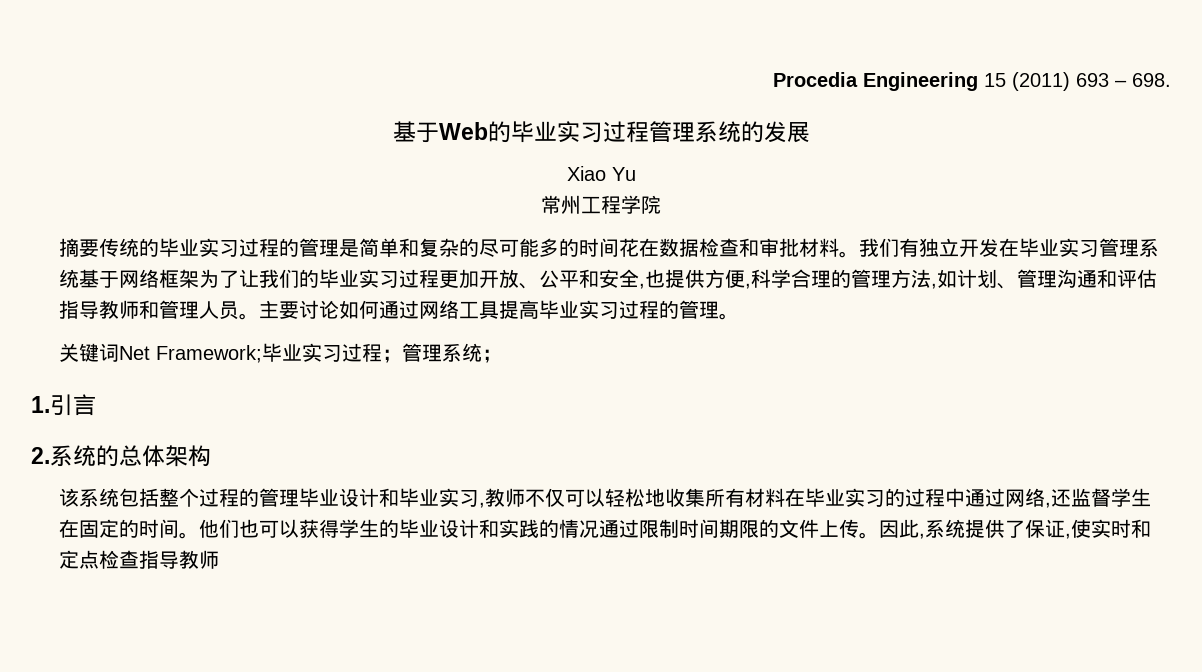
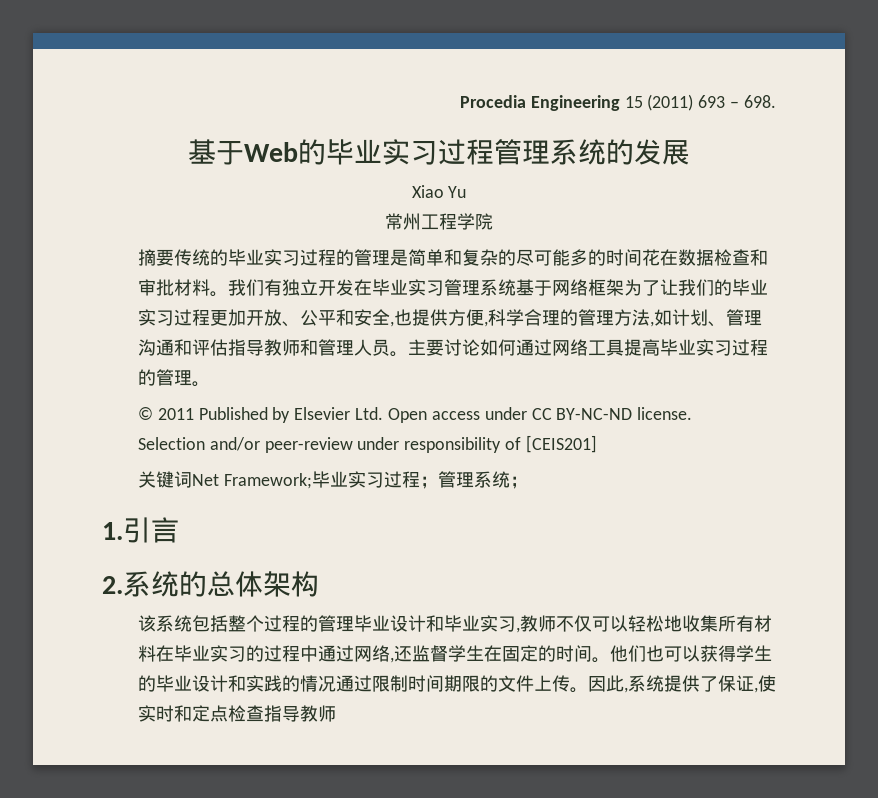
+ © 2011 Published by Elsevier Ltd. Open access under CC BY-NC-ND license.
+ Selection and/or peer-review under responsibility of [CEIS201]

